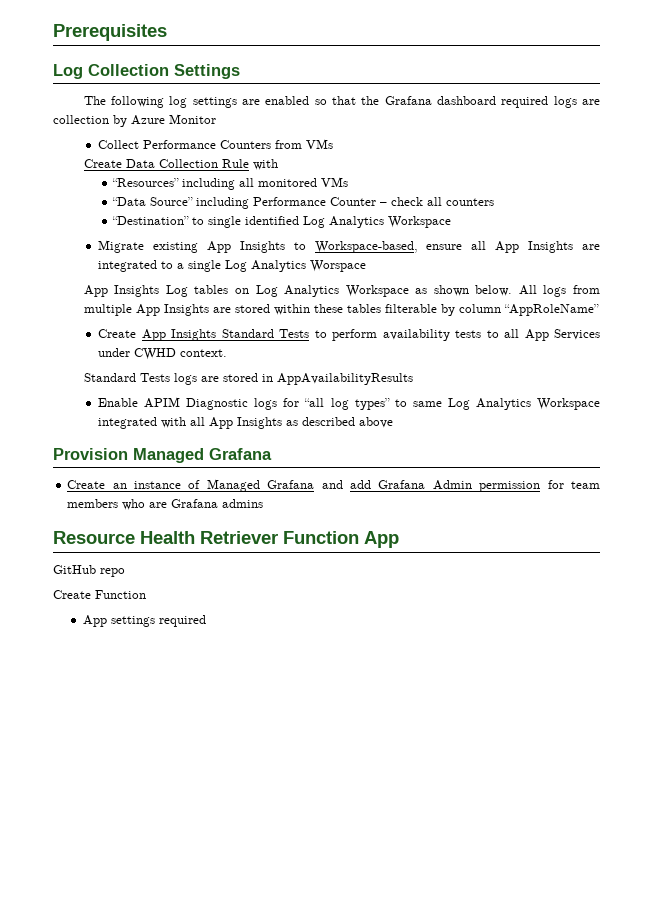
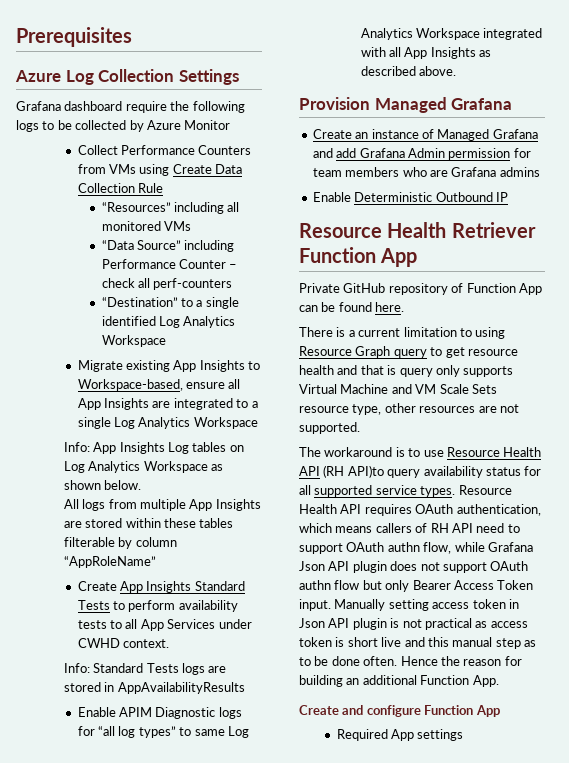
- Log Collection Settings
+ Azure Log Collection Settings
- The following log settings are enabled so that the Grafana dashboard required logs are collection by Azure Monitor
+ Grafana dashboard require the following logs to be collected by Azure Monitor
- Collect Performance Counters from VMs
- Create Data Collection Rule with
+ Collect Performance Counters from VMs using Create Data Collection Rule
- “Data Source” including Performance Counter – check all counters
+ “Data Source” including Performance Counter – check all perf-counters
- “Destination” to single identified Log Analytics Workspace
+ “Destination” to a single identified Log Analytics Workspace
- Migrate existing App Insights to Workspace-based, ensure all App Insights are integrated to a single Log Analytics Worspace
- App Insights Log tables on Log Analytics Workspace as shown below. All logs from multiple App Insights are stored within these tables filterable by column “AppRoleName”
+ Migrate existing App Insights to Workspace-based, ensure all App Insights are integrated to a single Log Analytics Workspace
+ Info: App Insights Log tables on Log Analytics Workspace as shown below.
+ All logs from multiple App Insights are stored within these tables filterable by column “AppRoleName”
- Standard Tests logs are stored in AppAvailabilityResults
+ Info: Standard Tests logs are stored in AppAvailabilityResults
- Enable APIM Diagnostic logs for “all log types” to same Log Analytics Workspace integrated with all App Insights as described above
+ Enable APIM Diagnostic logs for “all log types” to same Log Analytics Workspace integrated with all App Insights as described above.
+ Enable Deterministic Outbound IP
- GitHub repo
- Create Function
- App settings required
+ Private GitHub repository of Function App can be found here.
+ There is a current limitation to using Resource Graph query to get resource health and that is query only supports Virtual Machine and VM Scale Sets resource type, other resources are not supported.
+ The workaround is to use Resource Health API (RH API)to query availability status for all supported service types. Resource Health API requires OAuth authentication, which means callers of RH API need to support OAuth authn flow, while Grafana Json API plugin does not support OAuth authn flow but only Bearer Access Token input. Manually setting access token in Json API plugin is not practical as access token is short live and this manual step as to be done often. Hence the reason for building an additional Function App.
+ Create and configure Function App
+ Required App settings

